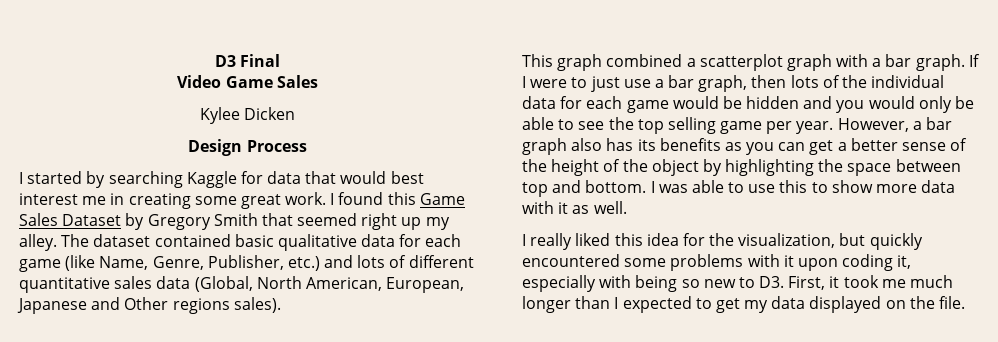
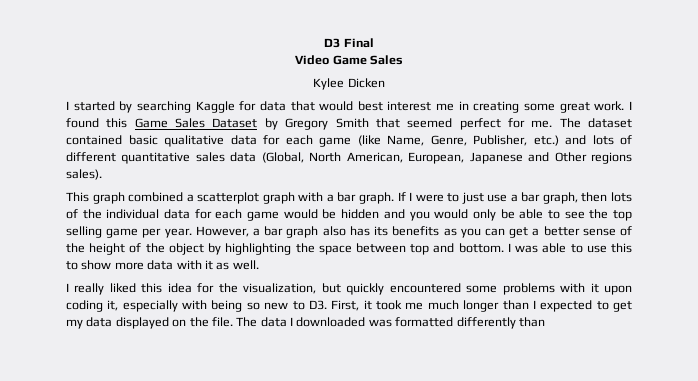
- Design Process
- I found this Game Sales Dataset by Gregory Smith that seemed right up my alley.
+ I found this Game Sales Dataset by Gregory Smith that seemed perfect for me.
+ The data I downloaded was formatted differently than

